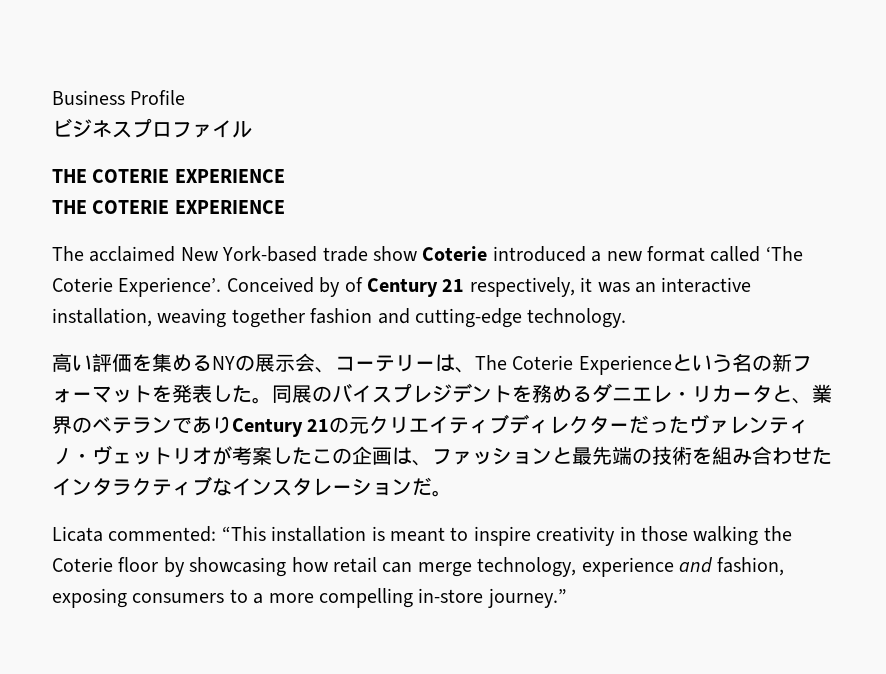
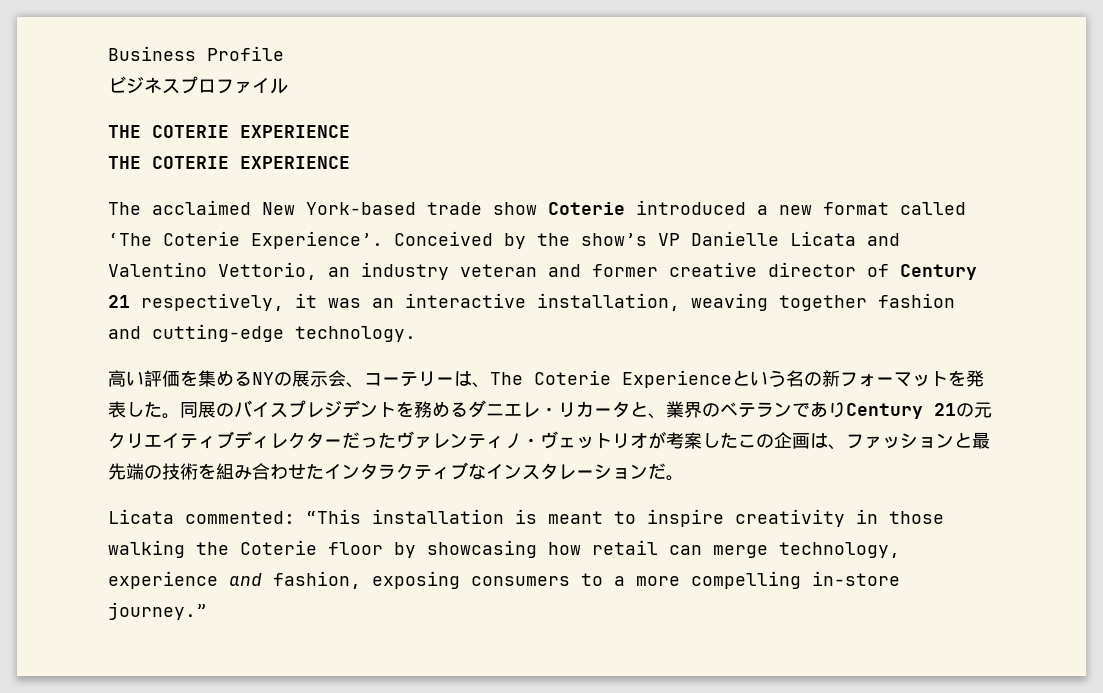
- Conceived by of Century 21 respectively, it was an interactive installation, weaving together fashion and cutting-edge technology.
+ Conceived by the show’s VP Danielle Licata and Valentino Vettorio, an industry veteran and former creative director of Century 21 respectively, it was an interactive installation, weaving together fashion and cutting-edge technology.

